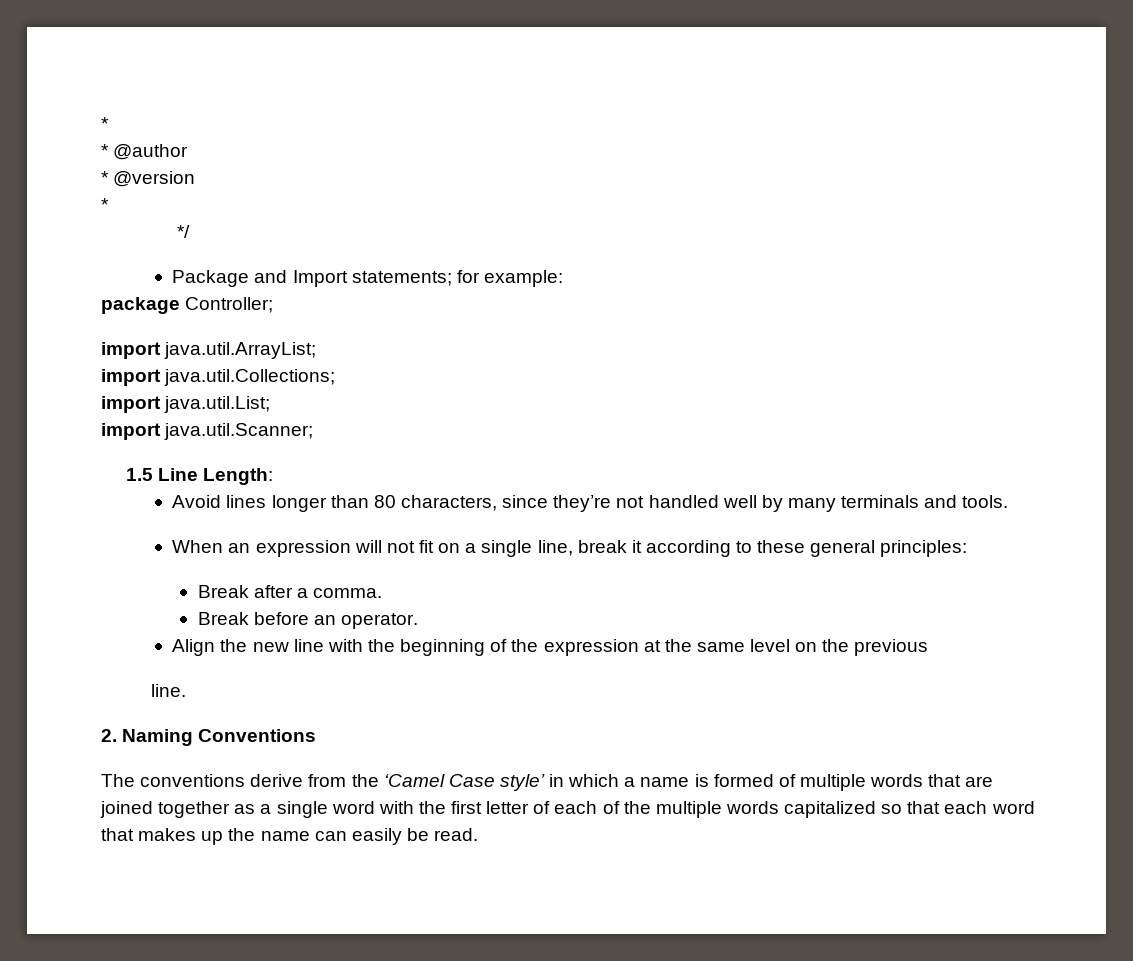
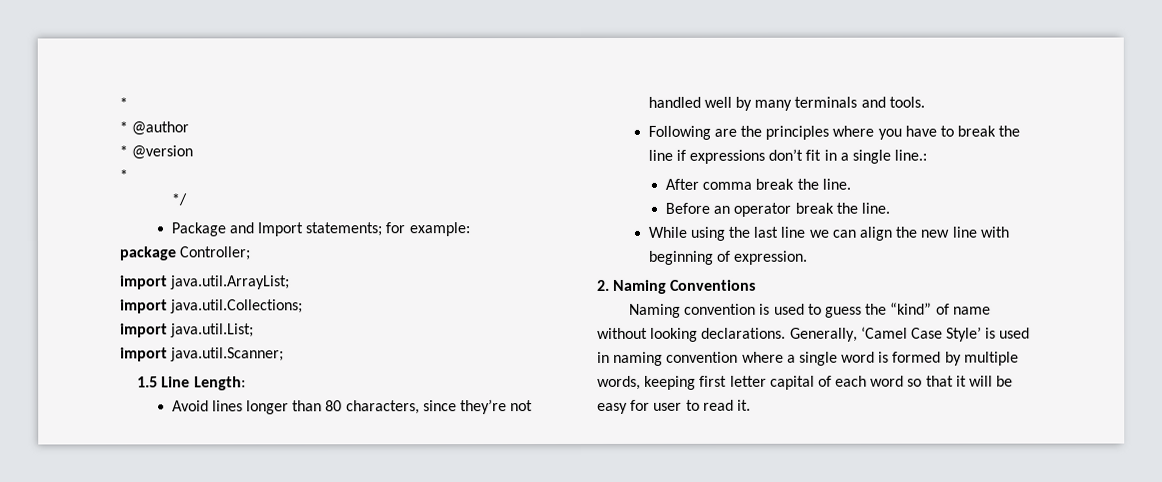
- When an expression will not fit on a single line, break it according to these general principles:
- Break after a comma.
- Break before an operator.
- Align the new line with the beginning of the expression at the same level on the previous
- line.
+ Following are the principles where you have to break the line if expressions don’t fit in a single line.:
+ After comma break the line.
+ Before an operator break the line.
+ While using the last line we can align the new line with beginning of expression.
  2. Naming Conventions
- The conventions derive from the ‘Camel Case style’ in which a name is formed of multiple words that are joined together as a single word with the first letter of each of the multiple words capitalized so that each word that makes up the name can easily be read.
+ Naming convention is used to guess the “kind” of name without looking declarations. Generally, ‘Camel Case Style’ is used in naming convention where a single word is formed by multiple words, keeping first letter capital of each word so that it will be easy for user to read it.

